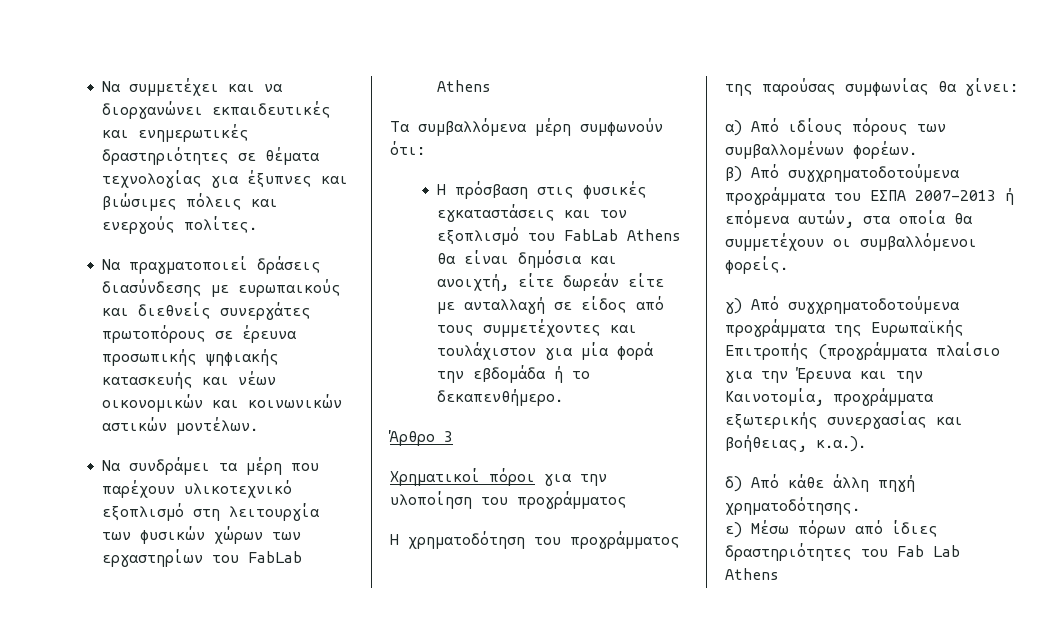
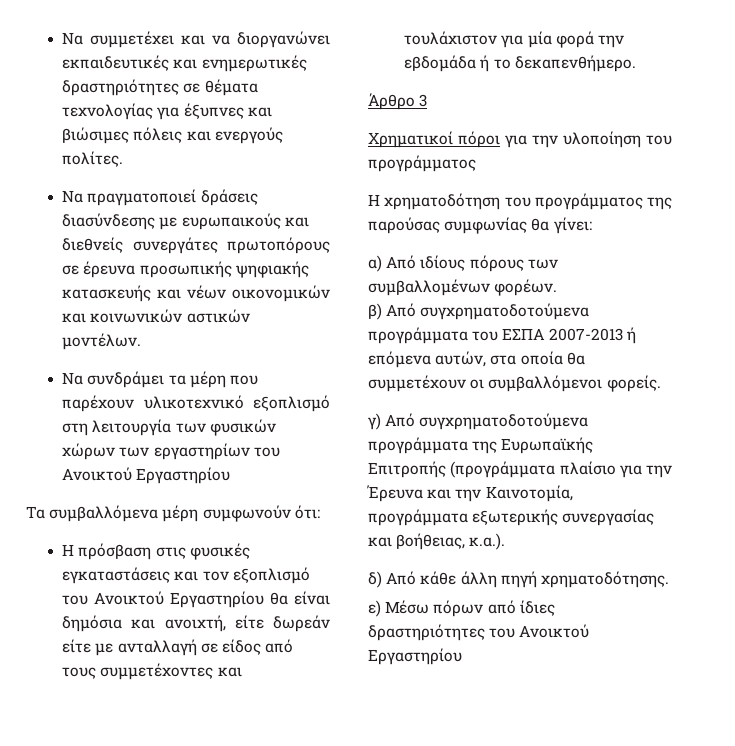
- Να συνδράμει τα μέρη που παρέχουν υλικοτεχνικό εξοπλισμό στη λειτουργία των φυσικών χώρων των εργαστηρίων του FabLab Athens
+ Να συνδράμει τα μέρη που παρέχουν υλικοτεχνικό εξοπλισμό στη λειτουργία των φυσικών χώρων των εργαστηρίων του Ανοικτού Εργαστηρίου
- Η πρόσβαση στις φυσικές εγκαταστάσεις και τον εξοπλισμό του FabLab Athens θα είναι δημόσια και ανοιχτή, είτε δωρεάν είτε με ανταλλαγή σε είδος από τους συμμετέχοντες και τουλάχιστον για μία φορά την εβδομάδα ή το δεκαπενθήμερο.
+ Η πρόσβαση στις φυσικές εγκαταστάσεις και τον εξοπλισμό του Ανοικτού Εργαστηρίου θα είναι δημόσια και ανοιχτή, είτε δωρεάν είτε με ανταλλαγή σε είδος από τους συμμετέχοντες και τουλάχιστον για μία φορά την εβδομάδα ή το δεκαπενθήμερο.
- ε) Μέσω πόρων από ίδιες δραστηριότητες του Fab Lab Athens
+ ε) Μέσω πόρων από ίδιες δραστηριότητες του Ανοικτού Εργαστηρίου

